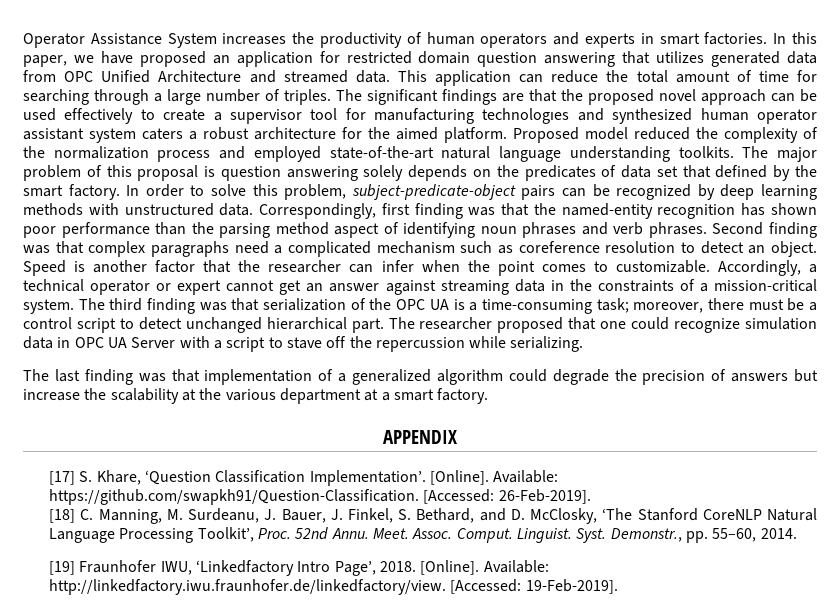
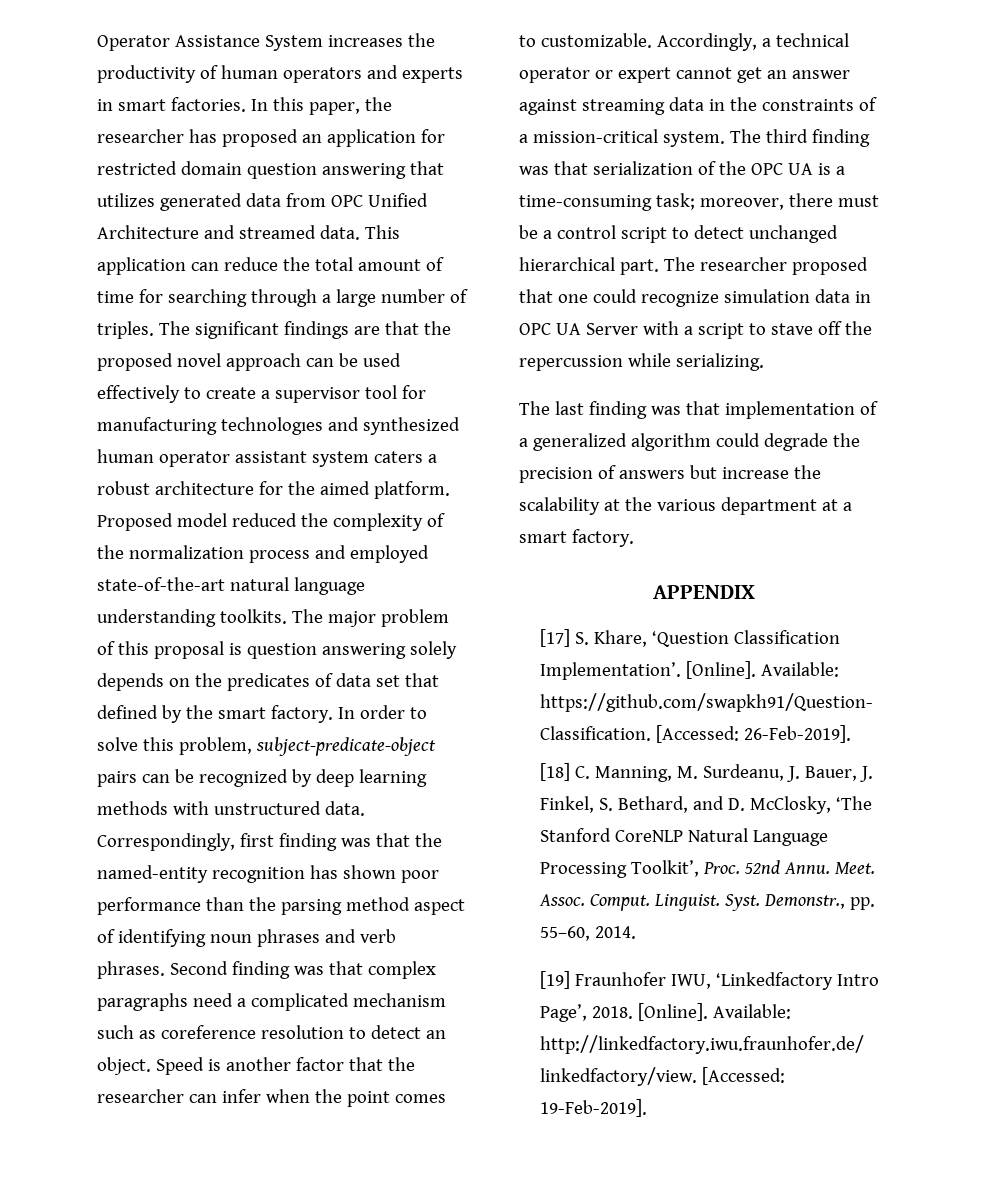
- In this paper, we have proposed an application for restricted domain question answering that utilizes generated data from OPC Unified Architecture and streamed data.
+ In this paper, the researcher has proposed an application for restricted domain question answering that utilizes generated data from OPC Unified Architecture and streamed data.

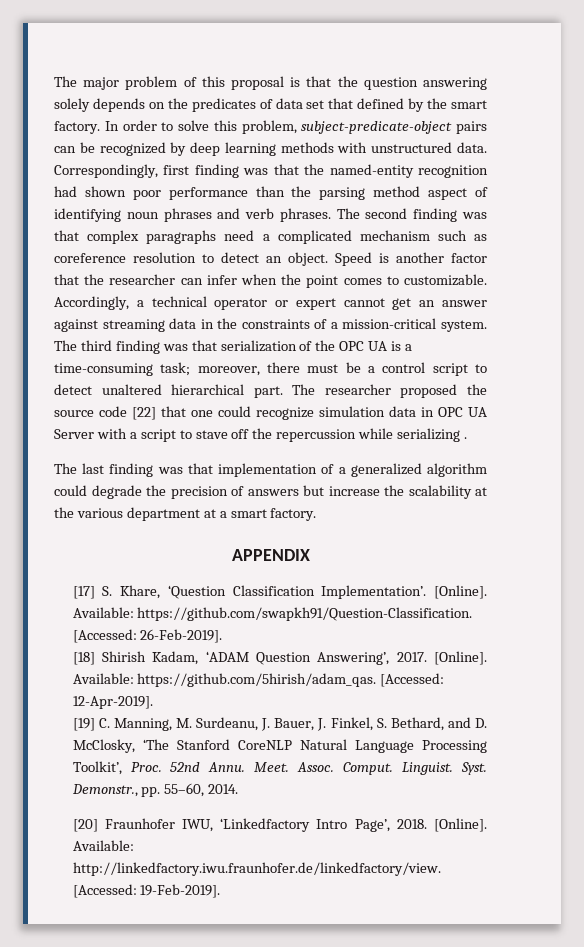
- Operator Assistance System increases the productivity of human operators and experts in smart factories. In this paper, the researcher has proposed an application for restricted domain question answering that utilizes generated data from OPC Unified Architecture and streamed data. This application can reduce the total amount of time for searching through a large number of triples. The significant findings are that the proposed novel approach can be used effectively to create a supervisor tool for manufacturing technologıes and synthesized human operator assistant system caters a robust architecture for the aimed platform. Proposed model reduced the complexity of the normalization process and employed state-of-the-art natural language understanding toolkits. The major problem of this proposal is question answering solely depends on the predicates of data set that defined by the smart factory.
+ The major problem of this proposal is that the question answering solely depends on the predicates of data set that defined by the smart factory.
- Correspondingly, first finding was that the named-entity recognition has shown poor performance than the parsing method aspect of identifying noun phrases and verb phrases.
+ Correspondingly, first finding was that the named-entity recognition had shown poor performance than the parsing method aspect of identifying noun phrases and verb phrases.
- Second finding was that complex paragraphs need a complicated mechanism such as coreference resolution to detect an object.
+ The second finding was that complex paragraphs need a complicated mechanism such as coreference resolution to detect an object.
- The third finding was that serialization of the OPC UA is a time-consuming task; moreover, there must be a control script to detect unchanged hierarchical part.
+ The third finding was that serialization of the OPC UA is a time-consuming task; moreover, there must be a control script to detect unaltered hierarchical part.
- The researcher proposed that one could recognize simulation data in OPC UA Server with a script to stave off the repercussion while serializing.
+ The researcher proposed the source code [22] that one could recognize simulation data in OPC UA Server with a script to stave off the repercussion while serializing .
- [18] C. Manning, M. Surdeanu, J. Bauer, J. Finkel, S. Bethard, and D. McClosky, ‘The Stanford CoreNLP Natural Language Processing Toolkit’, Proc.
+ [18] Shirish Kadam, ‘ADAM Question Answering’, 2017. [Online]. Available: https://github.com/5hirish/adam_qas. [Accessed: 12-Apr-2019].
+ [19] C. Manning, M. Surdeanu, J. Bauer, J. Finkel, S. Bethard, and D. McClosky, ‘The Stanford CoreNLP Natural Language Processing Toolkit’, Proc.
- [19] Fraunhofer IWU, ‘Linkedfactory Intro Page’, 2018.
+ [20] Fraunhofer IWU, ‘Linkedfactory Intro Page’, 2018.

